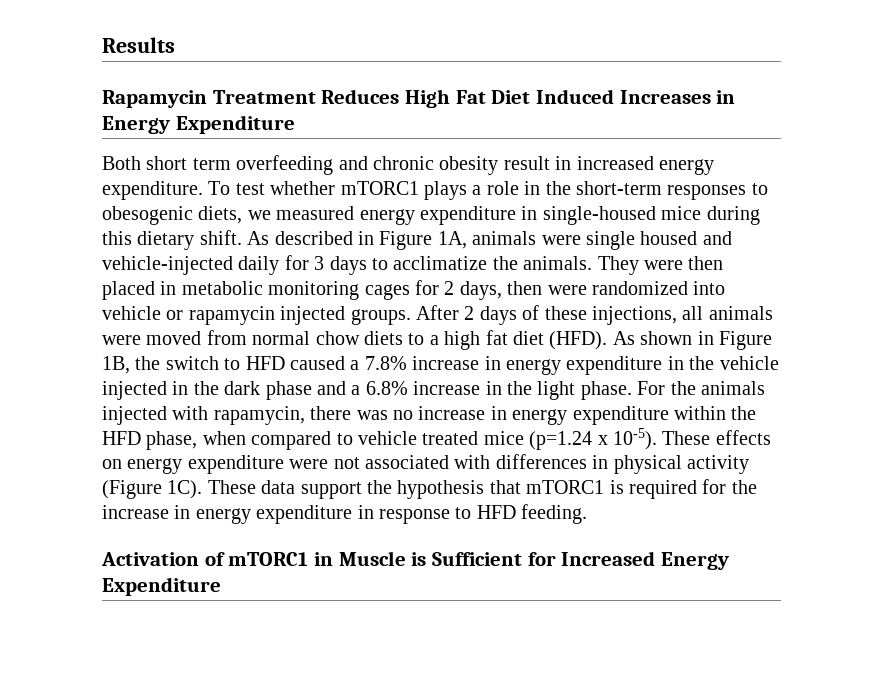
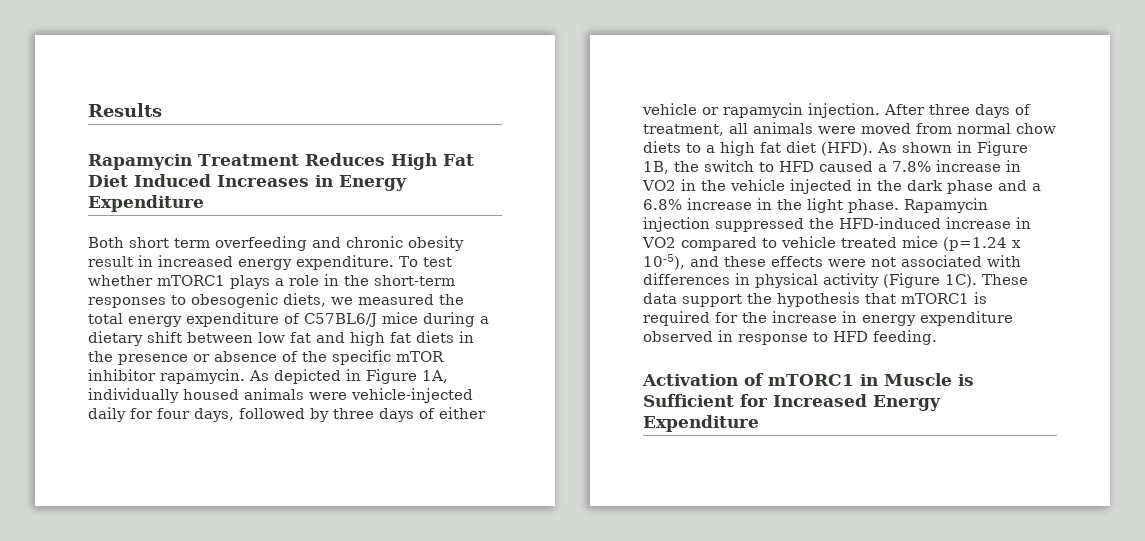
- To test whether mTORC1 plays a role in the short-term responses to obesogenic diets, we measured energy expenditure in single-housed mice during this dietary shift. As described in Figure 1A, animals were single housed and vehicle-injected daily for 3 days to acclimatize the animals. They were then placed in metabolic monitoring cages for 2 days, then were randomized into vehicle or rapamycin injected groups. After 2 days of these injections, all animals were moved from normal chow diets to a high fat diet (HFD).
+ To test whether mTORC1 plays a role in the short-term responses to obesogenic diets, we measured the total energy expenditure of C57BL6/J mice during a dietary shift between low fat and high fat diets in the presence or absence of the specific mTOR inhibitor rapamycin. As depicted in Figure 1A, individually housed animals were vehicle-injected daily for four days, followed by three days of either vehicle or rapamycin injection. After three days of treatment, all animals were moved from normal chow diets to a high fat diet (HFD).
- As shown in Figure 1B, the switch to HFD caused a 7.8% increase in energy expenditure in the vehicle injected in the dark phase and a 6.8% increase in the light phase.
+ As shown in Figure 1B, the switch to HFD caused a 7.8% increase in VO2 in the vehicle injected in the dark phase and a 6.8% increase in the light phase.
- For the animals injected with rapamycin, there was no increase in energy expenditure within the HFD phase, when compared to vehicle treated mice (p=1.24 x 10-5). These effects on energy expenditure were not associated with differences in physical activity (Figure 1C).
+ Rapamycin injection suppressed the HFD-induced increase in VO2 compared to vehicle treated mice (p=1.24 x 10-5), and these effects were not associated with differences in physical activity (Figure 1C).
- These data support the hypothesis that mTORC1 is required for the increase in energy expenditure in response to HFD feeding.
+ These data support the hypothesis that mTORC1 is required for the increase in energy expenditure observed in response to HFD feeding.

